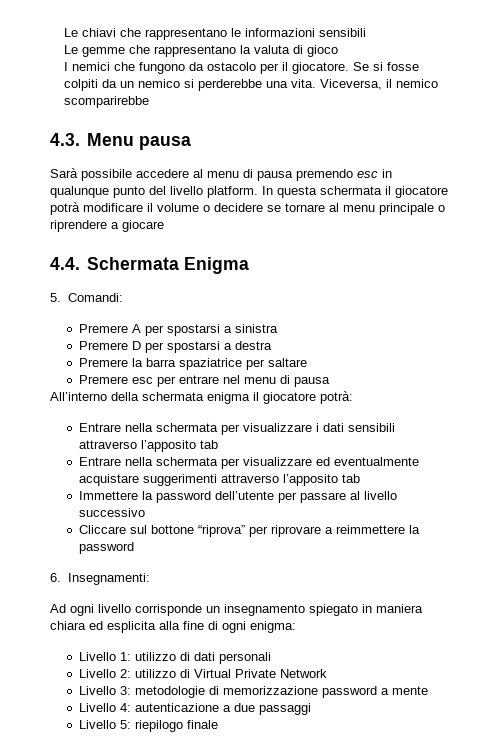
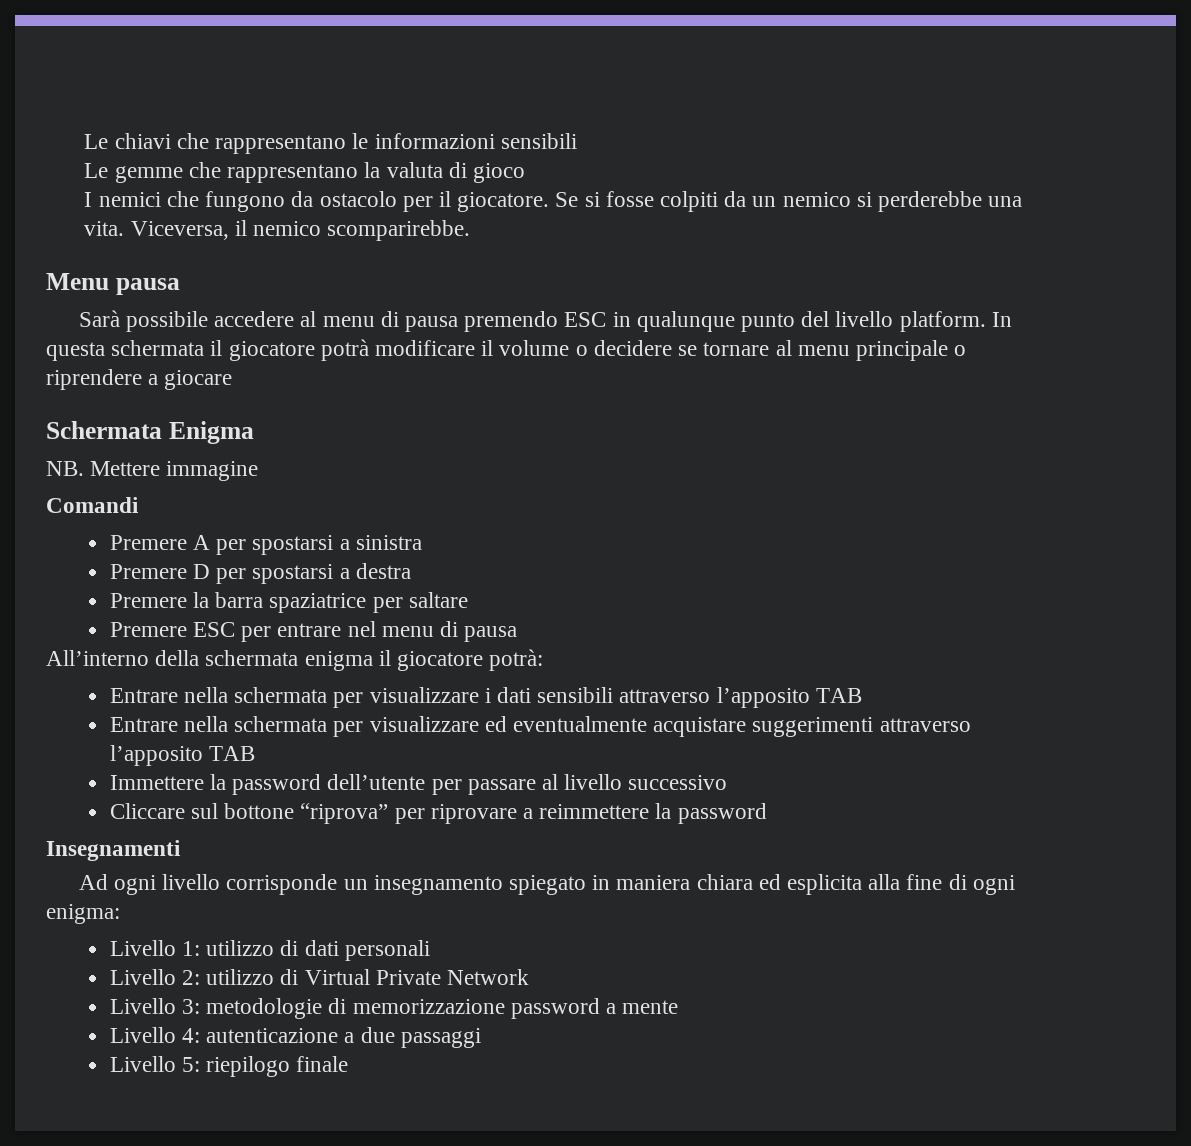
- Viceversa, il nemico scomparirebbe
- 4.3. Menu pausa
+ Viceversa, il nemico scomparirebbe.
+ Menu pausa
- Sarà possibile accedere al menu di pausa premendo esc in qualunque punto del livello platform.
+ Sarà possibile accedere al menu di pausa premendo ESC in qualunque punto del livello platform.
- 4.4. Schermata Enigma
+ Schermata Enigma
- 5. Comandi:
+ NB. Mettere immagine
+ Comandi
- Premere esc per entrare nel menu di pausa
+ Premere ESC per entrare nel menu di pausa
- Entrare nella schermata per visualizzare i dati sensibili attraverso l’apposito tab
+ Entrare nella schermata per visualizzare i dati sensibili attraverso l’apposito TAB
- Entrare nella schermata per visualizzare ed eventualmente acquistare suggerimenti attraverso l’apposito tab
+ Entrare nella schermata per visualizzare ed eventualmente acquistare suggerimenti attraverso l’apposito TAB
- 6. Insegnamenti:
+ Insegnamenti

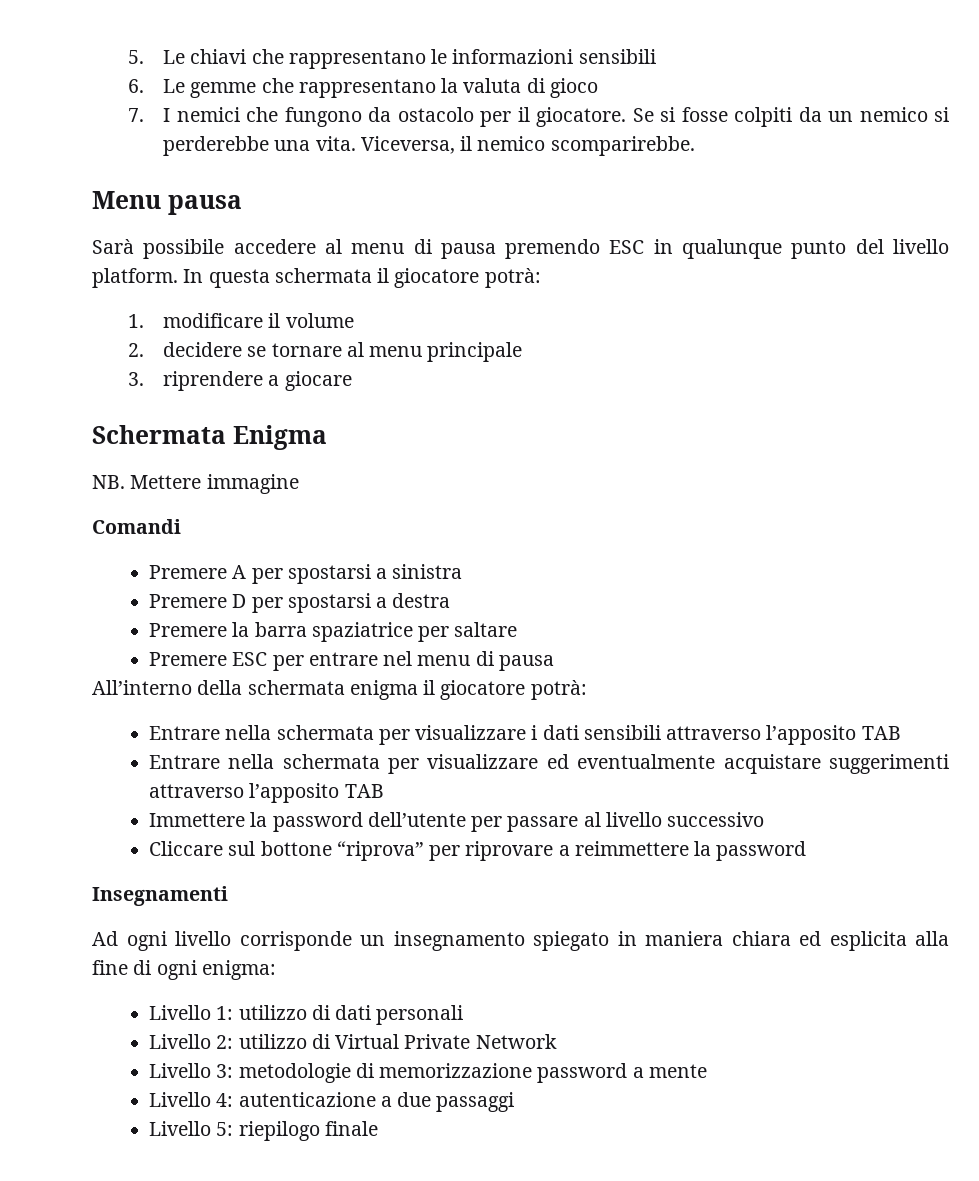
- Le chiavi che rappresentano le informazioni sensibili
+ 5. Le chiavi che rappresentano le informazioni sensibili
- Le gemme che rappresentano la valuta di gioco
+ 6. Le gemme che rappresentano la valuta di gioco
- I nemici che fungono da ostacolo per il giocatore.
+ 7. I nemici che fungono da ostacolo per il giocatore.
- In questa schermata il giocatore potrà modificare il volume o decidere se tornare al menu principale o riprendere a giocare
+ In questa schermata il giocatore potrà:
+ 1. modificare il volume
+ 2. decidere se tornare al menu principale
+ 3. riprendere a giocare

